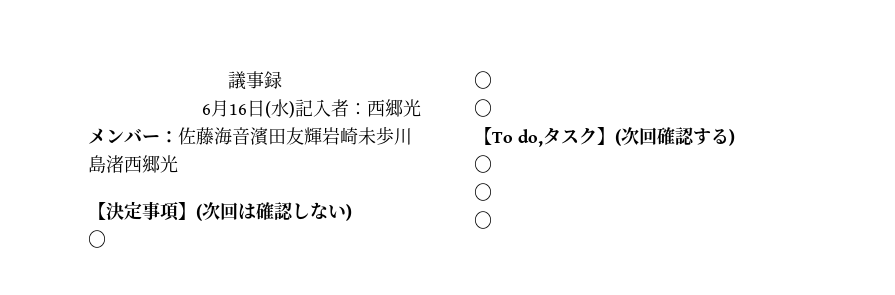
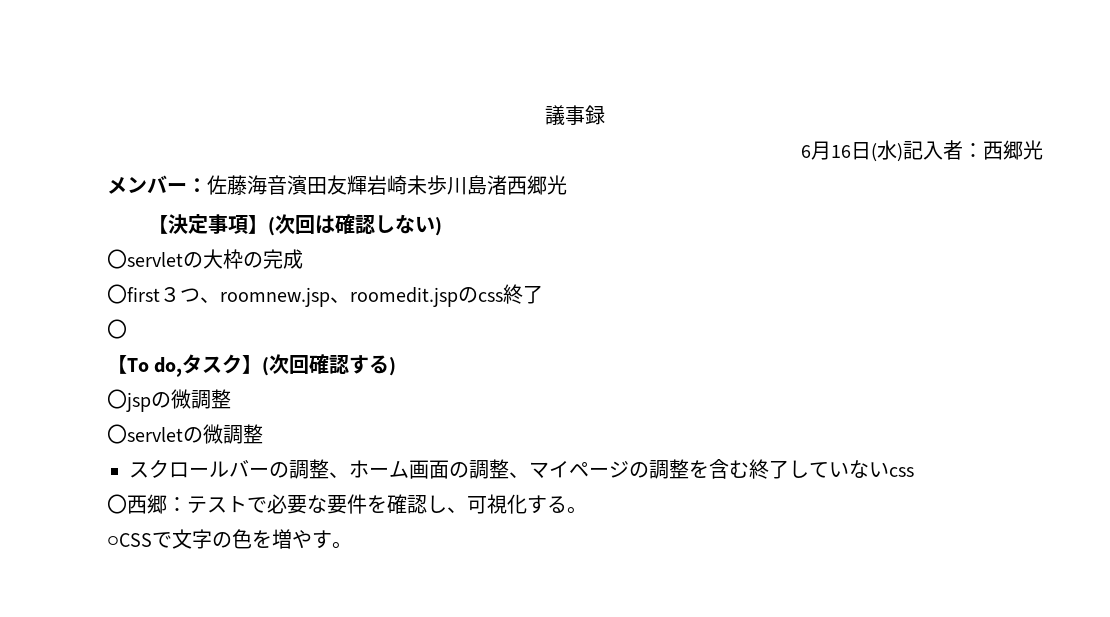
  【決定事項】(次回は確認しない)
- 〇
- 〇
+ 〇servletの大枠の完成
+ 〇first３つ、roomnew.jsp、roomedit.jspのcss終了
  【To do,タスク】(次回確認する)
- 〇
- 〇
- 〇
+ 〇jspの微調整
+ 〇servletの微調整
+ スクロールバーの調整、ホーム画面の調整、マイページの調整を含む終了していないcss
+ 〇西郷：テストで必要な要件を確認し、可視化する。
+ ○CSSで文字の色を増やす。

